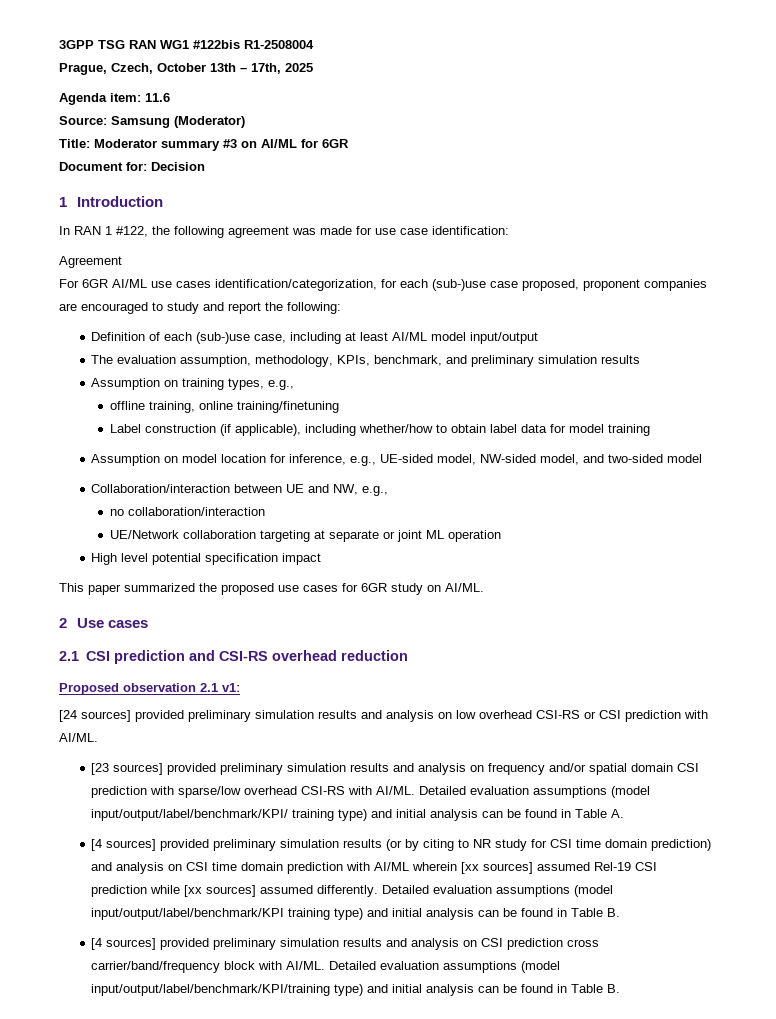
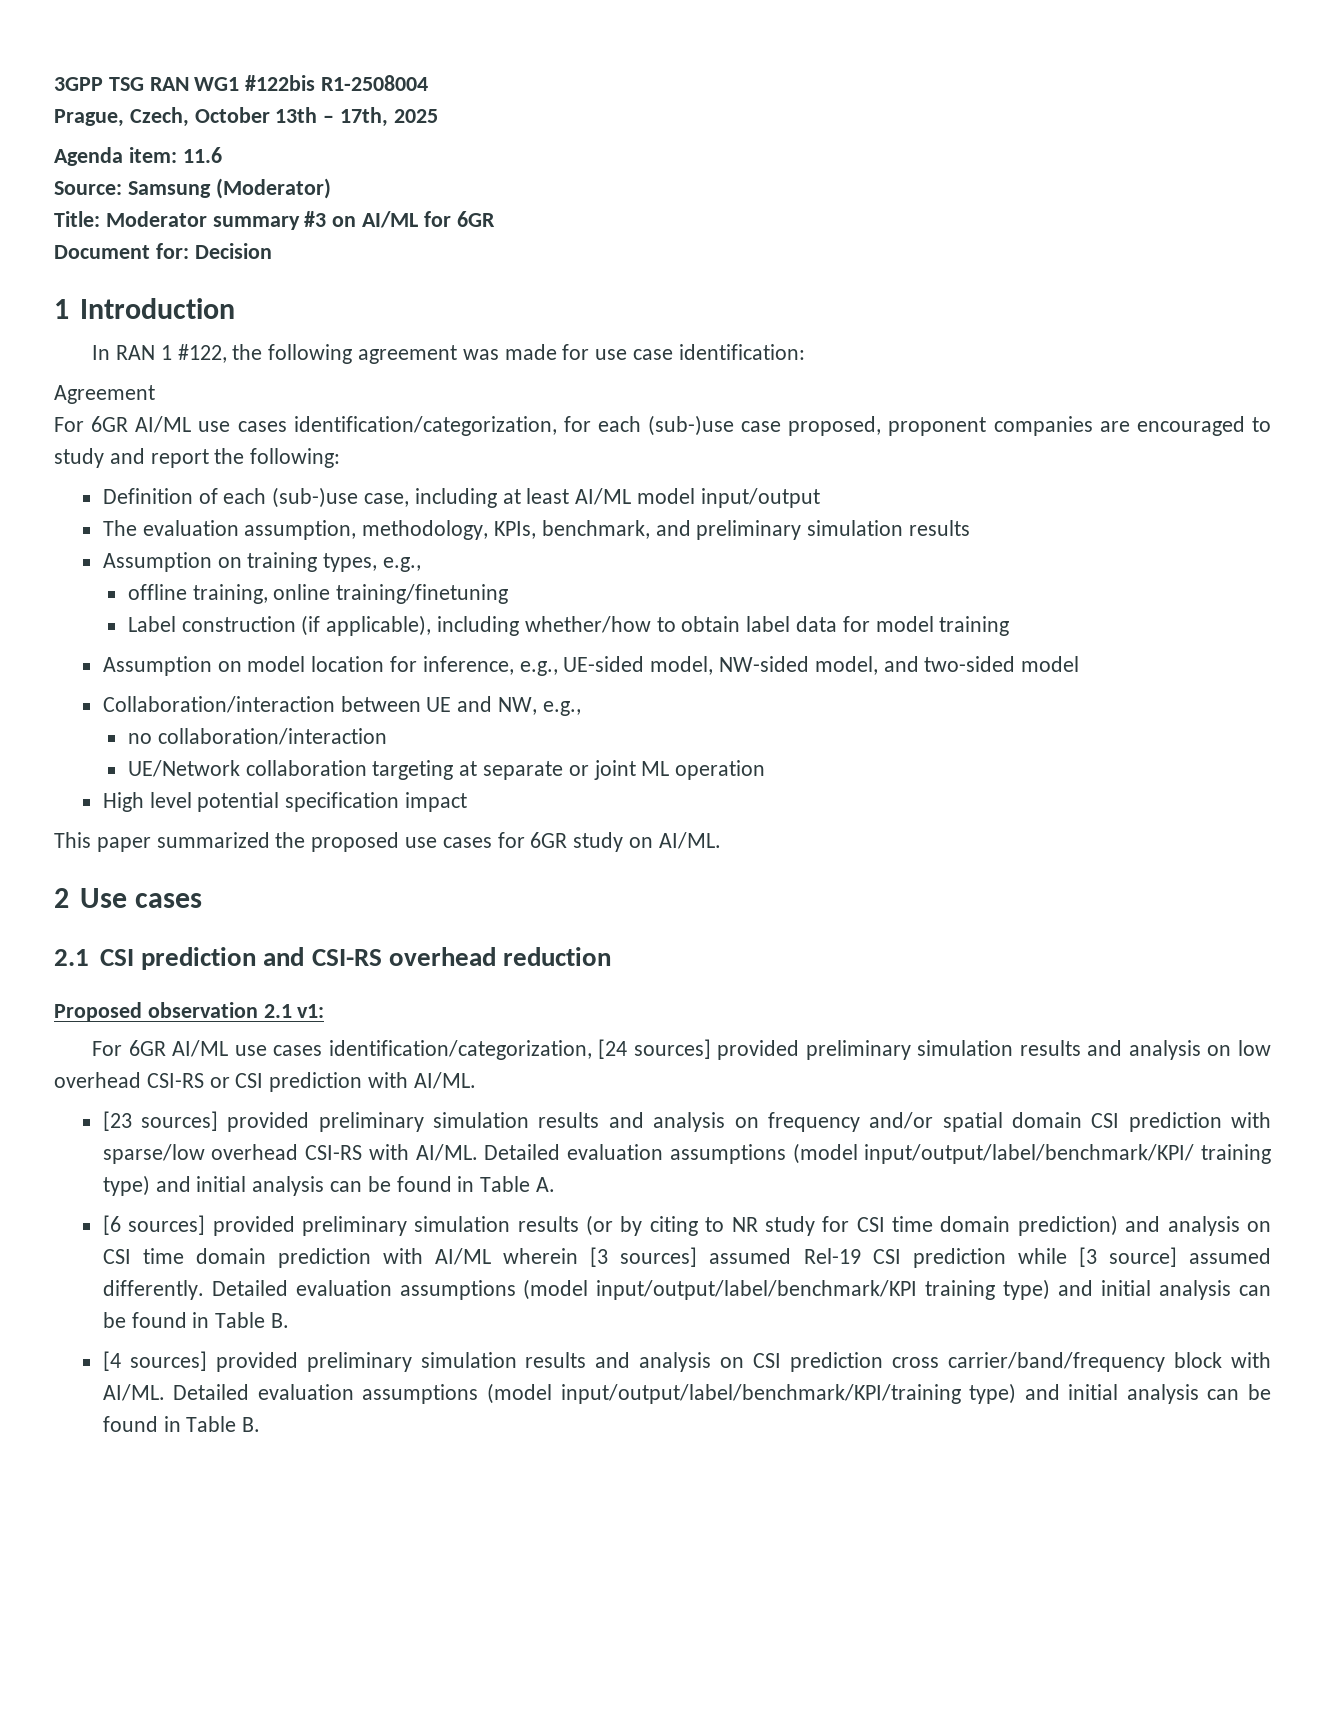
- [24 sources] provided preliminary simulation results and analysis on low overhead CSI-RS or CSI prediction with AI/ML.
+ For 6GR AI/ML use cases identification/categorization, [24 sources] provided preliminary simulation results and analysis on low overhead CSI-RS or CSI prediction with AI/ML.
- [4 sources] provided preliminary simulation results (or by citing to NR study for CSI time domain prediction) and analysis on CSI time domain prediction with AI/ML wherein [xx sources] assumed Rel-19 CSI prediction while [xx sources] assumed differently.
+ [6 sources] provided preliminary simulation results (or by citing to NR study for CSI time domain prediction) and analysis on CSI time domain prediction with AI/ML wherein [3 sources] assumed Rel-19 CSI prediction while [3 source] assumed differently.

